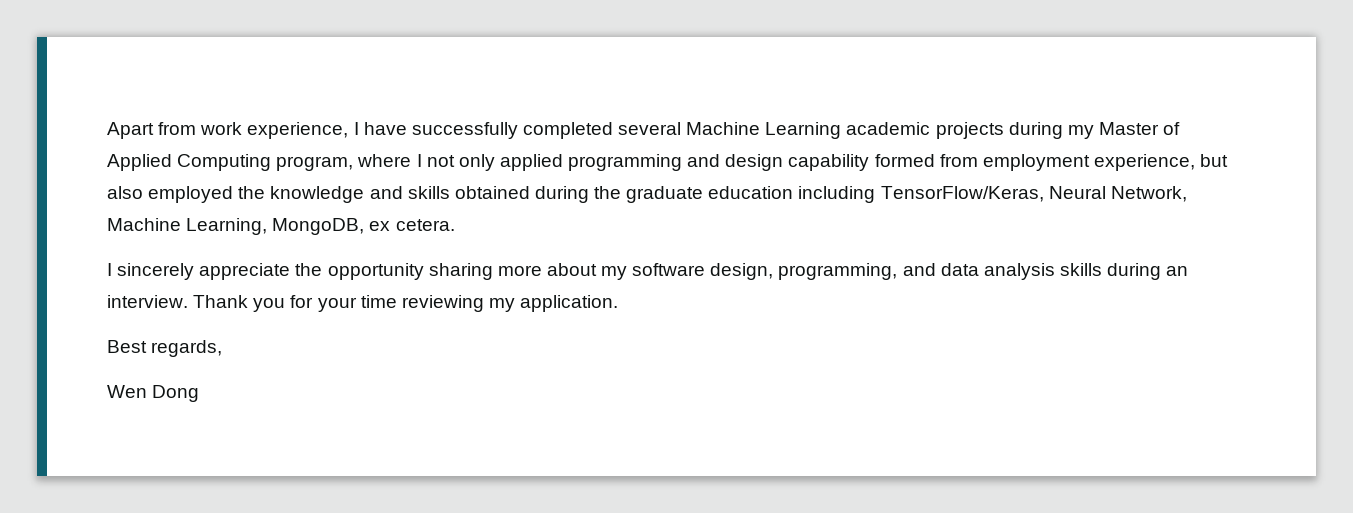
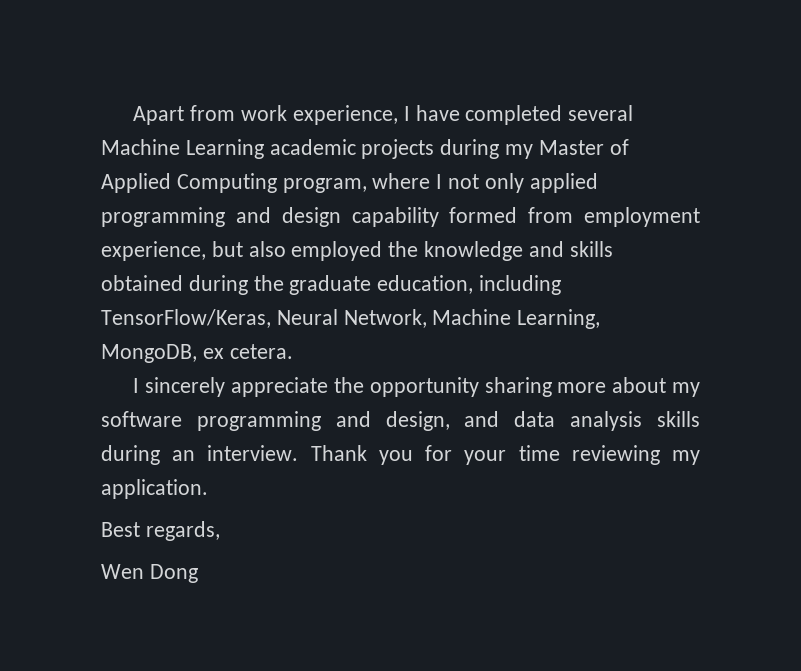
- Apart from work experience, I have successfully completed several Machine Learning academic projects during my Master of Applied Computing program, where I not only applied programming and design capability formed from employment experience, but also employed the knowledge and skills obtained during the graduate education including TensorFlow/Keras, Neural Network, Machine Learning, MongoDB, ex cetera.
+ Apart from work experience, I have completed several Machine Learning academic projects during my Master of Applied Computing program, where I not only applied programming and design capability formed from employment experience, but also employed the knowledge and skills obtained during the graduate education, including TensorFlow/Keras, Neural Network, Machine Learning, MongoDB, ex cetera.
- I sincerely appreciate the opportunity sharing more about my software design, programming, and data analysis skills during an interview.
+ I sincerely appreciate the opportunity sharing more about my software programming and design, and data analysis skills during an interview.

